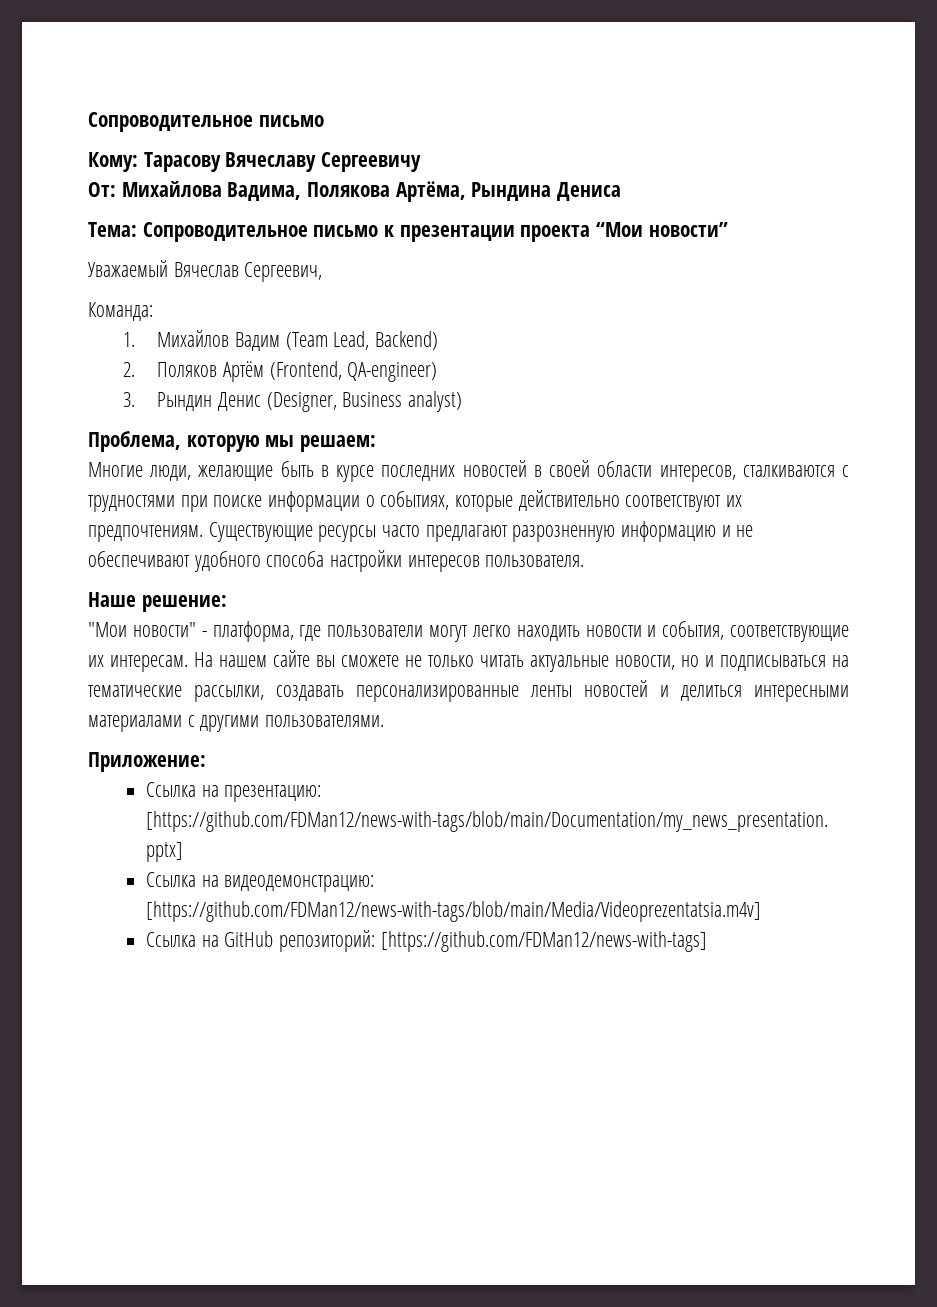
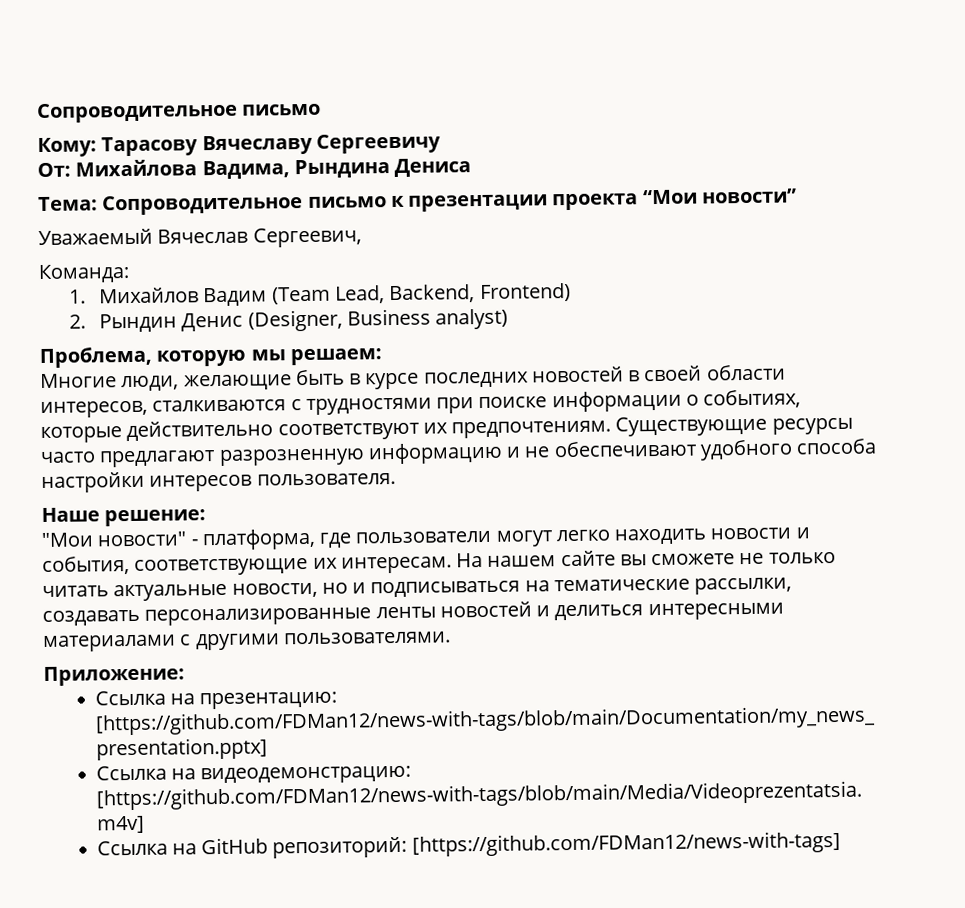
- От: Михайлова Вадима, Полякова Артёма, Рындина Дениса
+ От: Михайлова Вадима, Рындина Дениса
- 1. Михайлов Вадим (Team Lead, Backend)
- 2. Поляков Артём (Frontend, QA-engineer)
- 3. Рындин Денис (Designer, Business analyst)
+ 1. Михайлов Вадим (Team Lead, Backend, Frontend)
+ 2. Рындин Денис (Designer, Business analyst)

